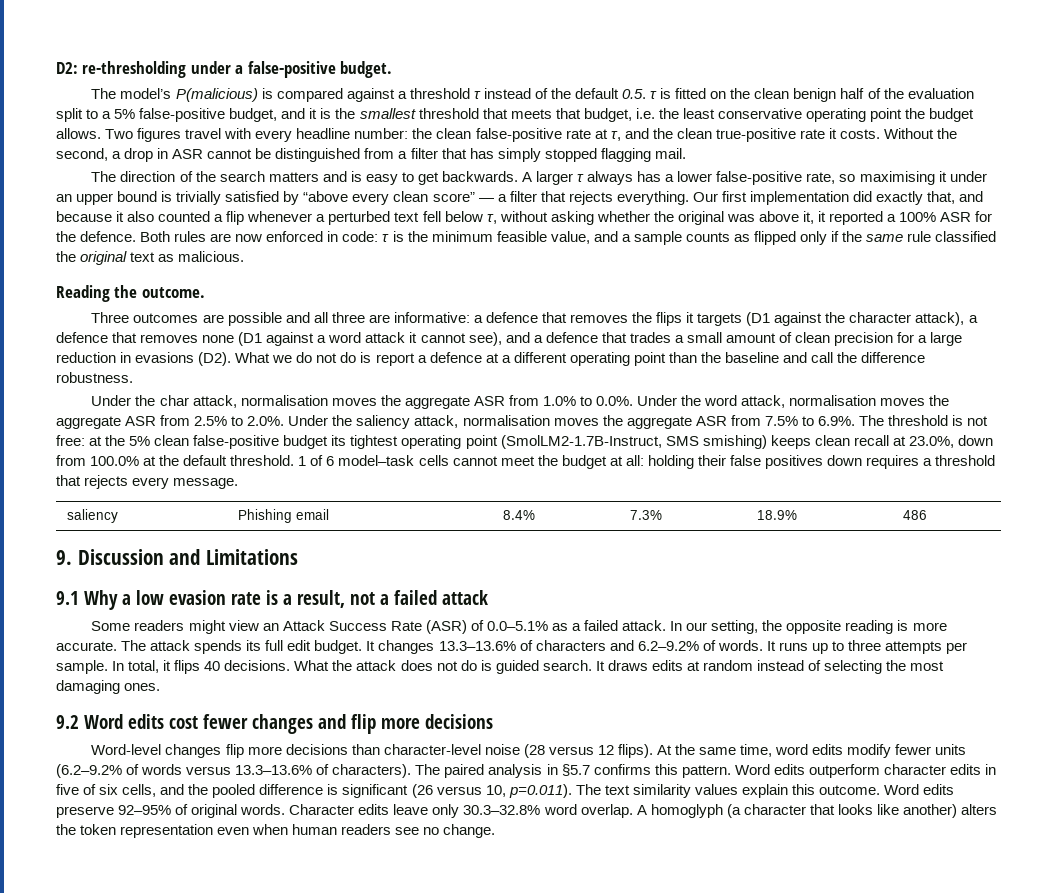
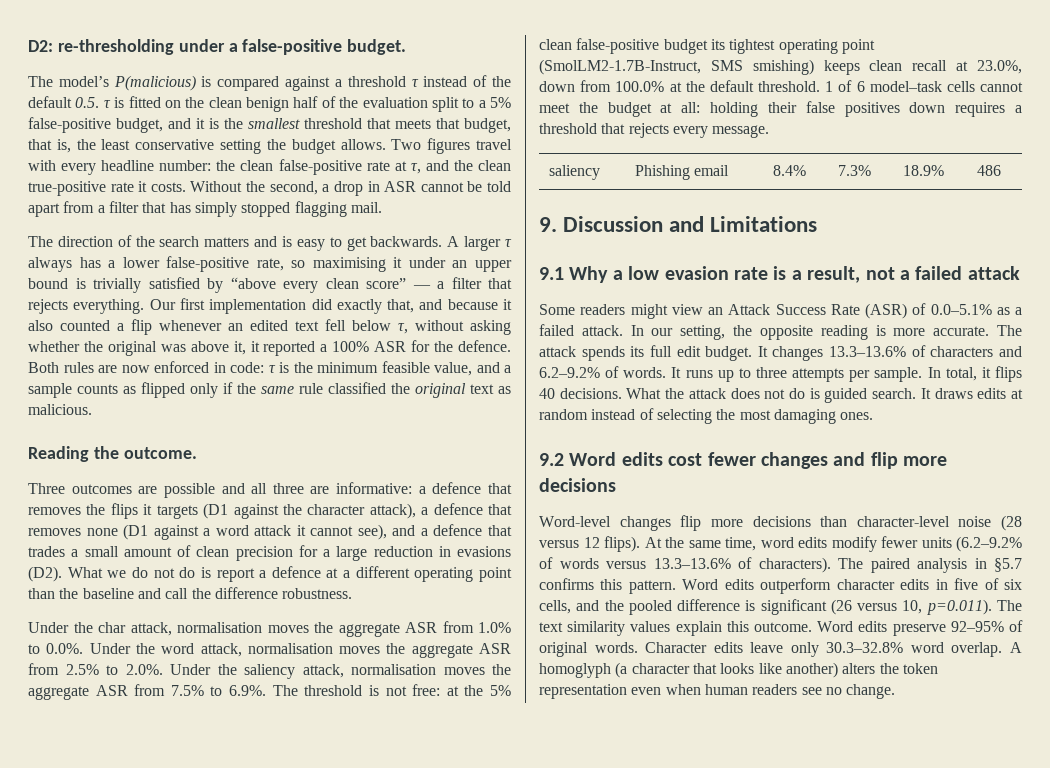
- The model’s P(malicious) is compared against a threshold τ instead of the default 0.5. τ is fitted on the clean benign half of the evaluation split to a 5% false-positive budget, and it is the smallest threshold that meets that budget, i.e. the least conservative operating point the budget allows.
+ The model’s P(malicious) is compared against a threshold τ instead of the default 0.5. τ is fitted on the clean benign half of the evaluation split to a 5% false-positive budget, and it is the smallest threshold that meets that budget, that is, the least conservative setting the budget allows.
- Without the second, a drop in ASR cannot be distinguished from a filter that has simply stopped flagging mail.
+ Without the second, a drop in ASR cannot be told apart from a filter that has simply stopped flagging mail.
- Our first implementation did exactly that, and because it also counted a flip whenever a perturbed text fell below τ, without asking whether the original was above it, it reported a 100% ASR for the defence.
+ Our first implementation did exactly that, and because it also counted a flip whenever an edited text fell below τ, without asking whether the original was above it, it reported a 100% ASR for the defence.

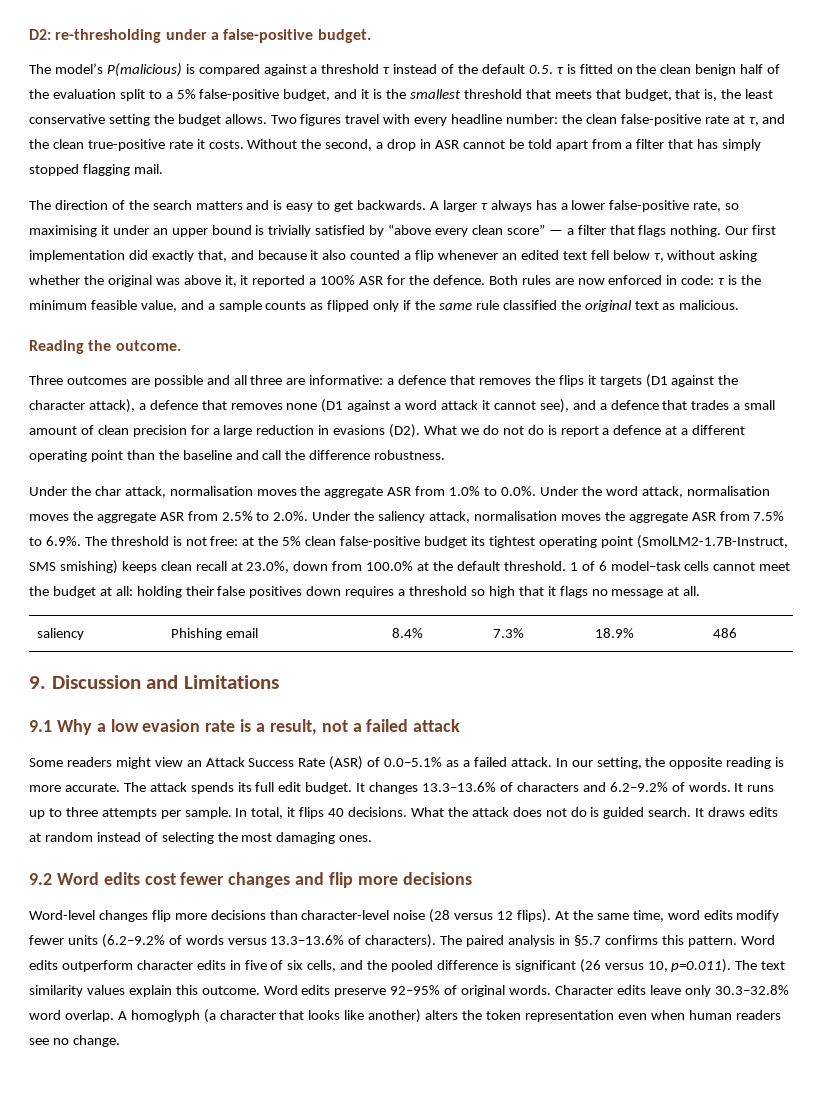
- A larger τ always has a lower false-positive rate, so maximising it under an upper bound is trivially satisfied by “above every clean score” — a filter that rejects everything.
+ A larger τ always has a lower false-positive rate, so maximising it under an upper bound is trivially satisfied by “above every clean score” — a filter that flags nothing.
- 1 of 6 model–task cells cannot meet the budget at all: holding their false positives down requires a threshold that rejects every message.
+ 1 of 6 model–task cells cannot meet the budget at all: holding their false positives down requires a threshold so high that it flags no message at all.

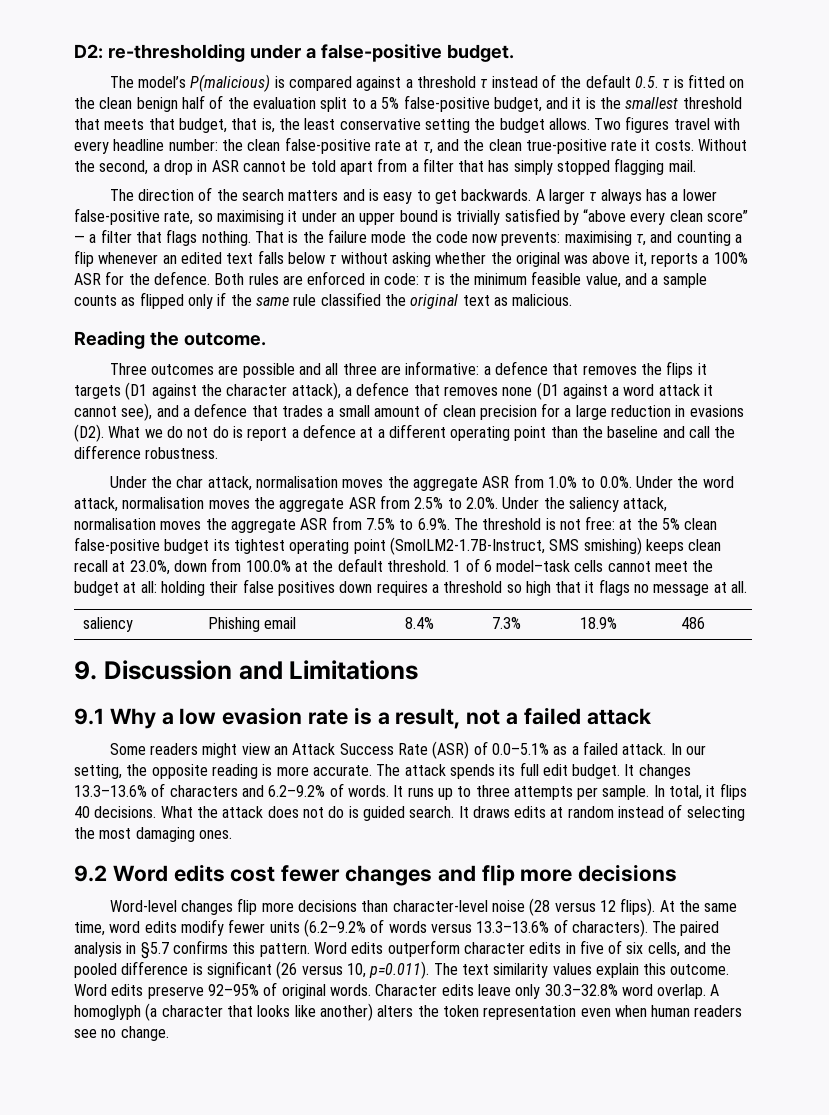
- Our first implementation did exactly that, and because it also counted a flip whenever an edited text fell below τ, without asking whether the original was above it, it reported a 100% ASR for the defence.
+ That is the failure mode the code now prevents: maximising τ, and counting a flip whenever an edited text falls below τ without asking whether the original was above it, reports a 100% ASR for the defence.
- Both rules are now enforced in code: τ is the minimum feasible value, and a sample counts as flipped only if the same rule classified the original text as malicious.
+ Both rules are enforced in code: τ is the minimum feasible value, and a sample counts as flipped only if the same rule classified the original text as malicious.

